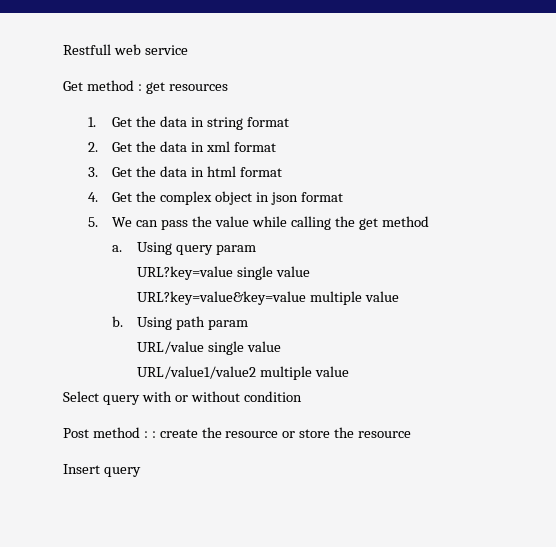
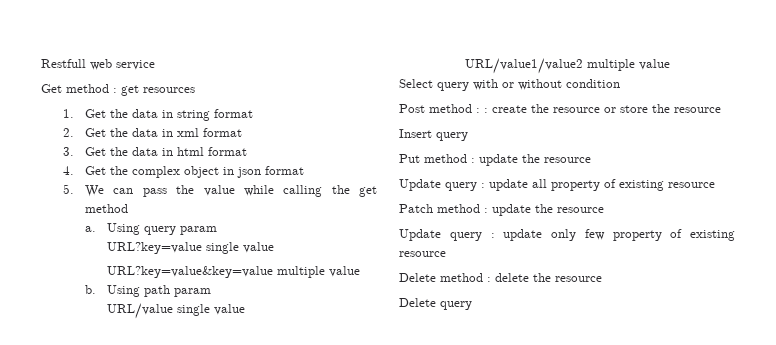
+ Put method : update the resource
+ Update query : update all property of existing resource
+ Patch method : update the resource
+ Update query : update only few property of existing resource
+ Delete method : delete the resource
+ Delete query

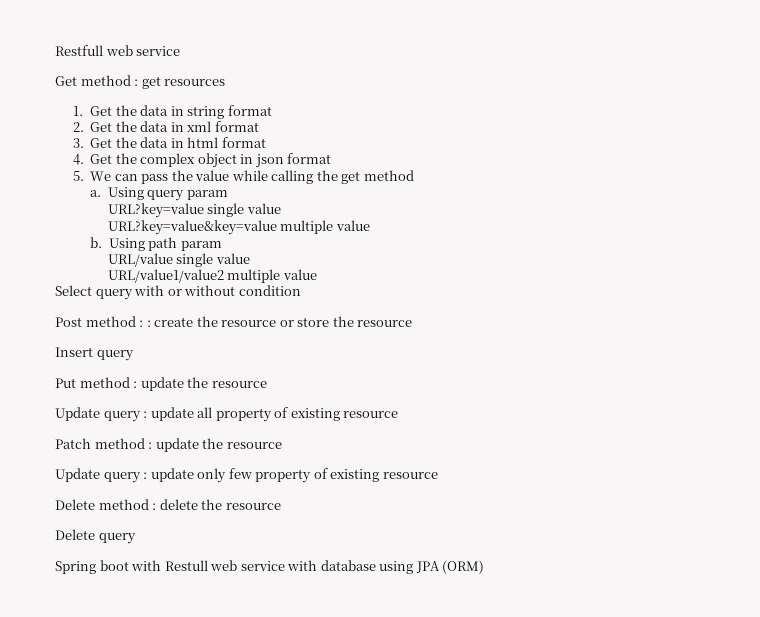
+ Spring boot with Restull web service with database using JPA (ORM)

